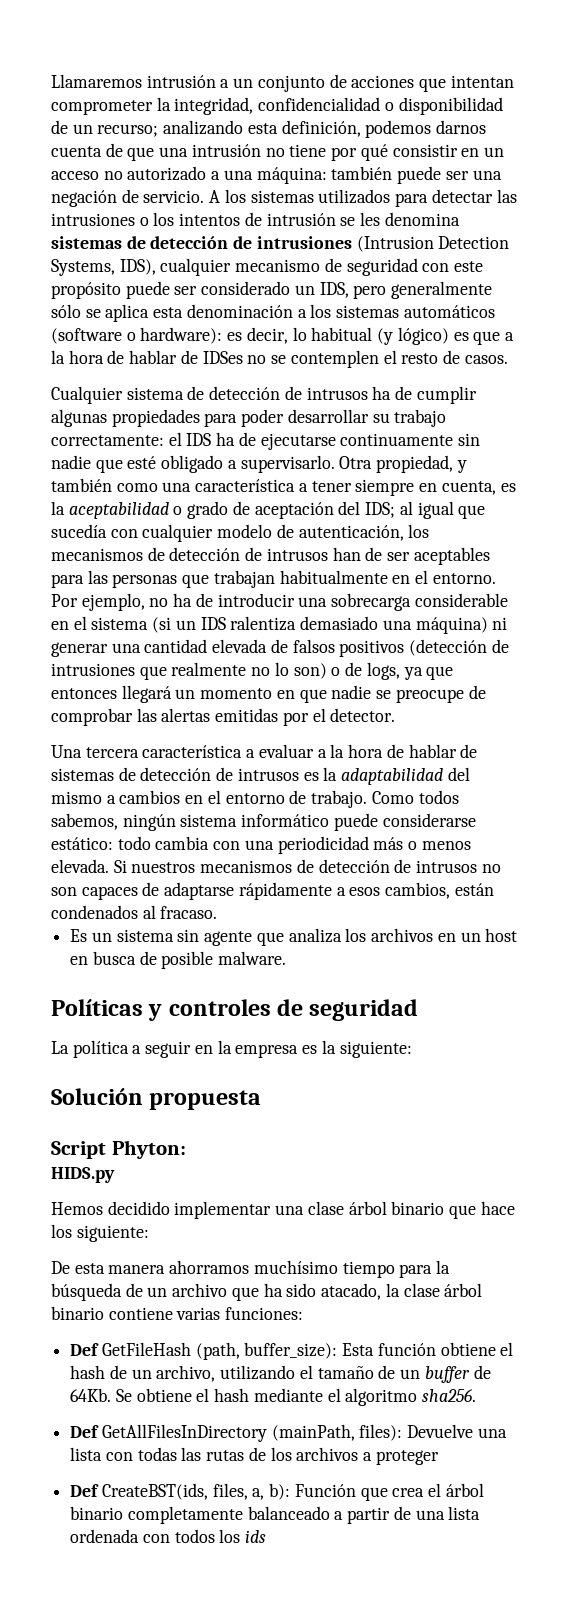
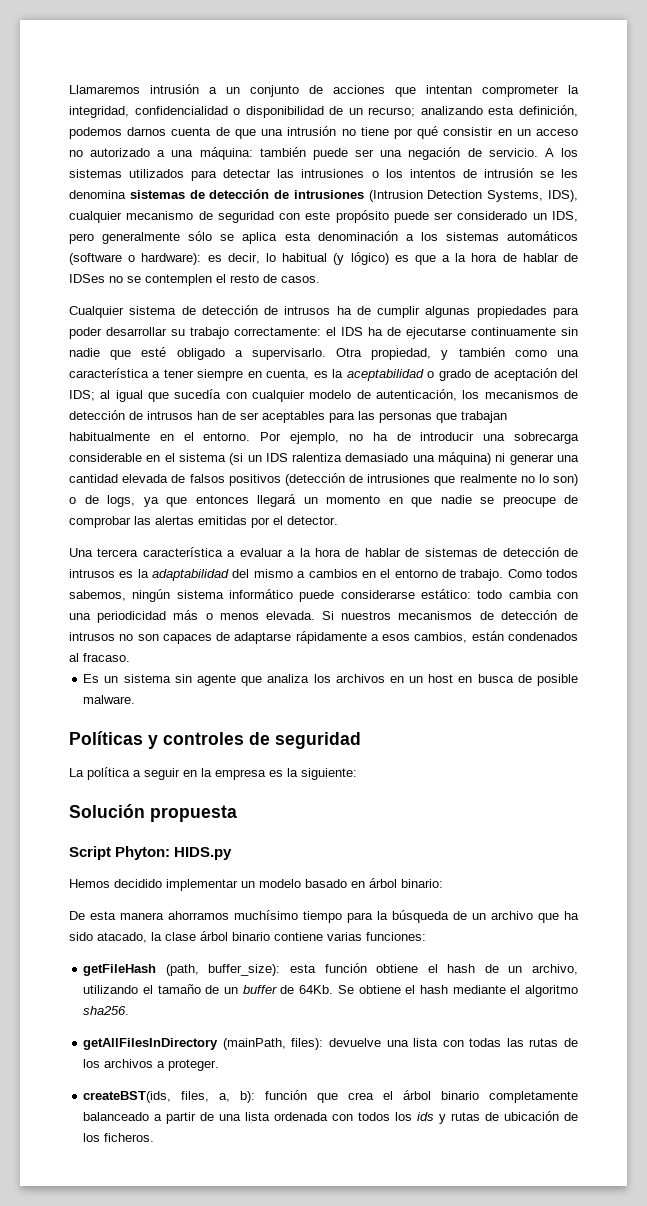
- Script Phyton:
- HIDS.py
+ Script Phyton: HIDS.py
- Hemos decidido implementar una clase árbol binario que hace los siguiente:
+ Hemos decidido implementar un modelo basado en árbol binario:
- Def GetFileHash (path, buffer_size): Esta función obtiene el hash de un archivo, utilizando el tamaño de un buffer de 64Kb.
+ getFileHash (path, buffer_size): esta función obtiene el hash de un archivo, utilizando el tamaño de un buffer de 64Kb.
- Def GetAllFilesInDirectory (mainPath, files): Devuelve una lista con todas las rutas de los archivos a proteger
- Def CreateBST(ids, files, a, b): Función que crea el árbol binario completamente balanceado a partir de una lista ordenada con todos los ids
+ getAllFilesInDirectory (mainPath, files): devuelve una lista con todas las rutas de los archivos a proteger.
+ createBST(ids, files, a, b): función que crea el árbol binario completamente balanceado a partir de una lista ordenada con todos los ids y rutas de ubicación de los ficheros.

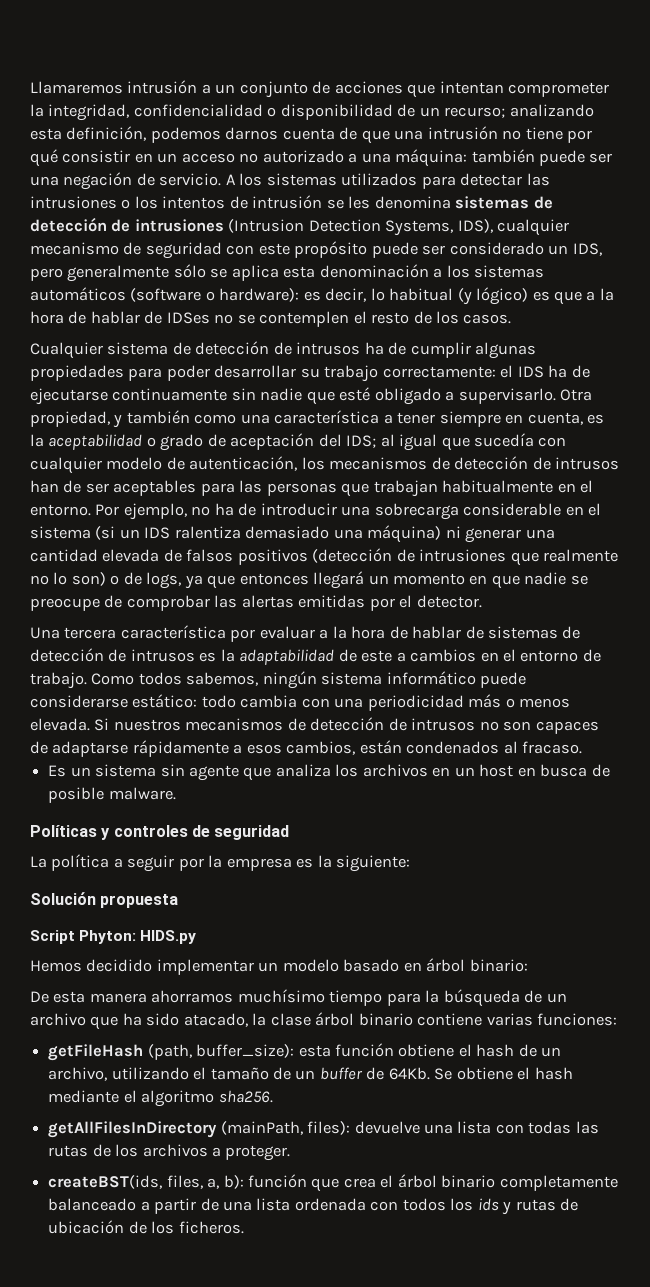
- es decir, lo habitual (y lógico) es que a la hora de hablar de IDSes no se contemplen el resto de casos.
+ es decir, lo habitual (y lógico) es que a la hora de hablar de IDSes no se contemplen el resto de los casos.
- Una tercera característica a evaluar a la hora de hablar de sistemas de detección de intrusos es la adaptabilidad del mismo a cambios en el entorno de trabajo.
+ Una tercera característica por evaluar a la hora de hablar de sistemas de detección de intrusos es la adaptabilidad de este a cambios en el entorno de trabajo.
- La política a seguir en la empresa es la siguiente:
+ La política a seguir por la empresa es la siguiente:

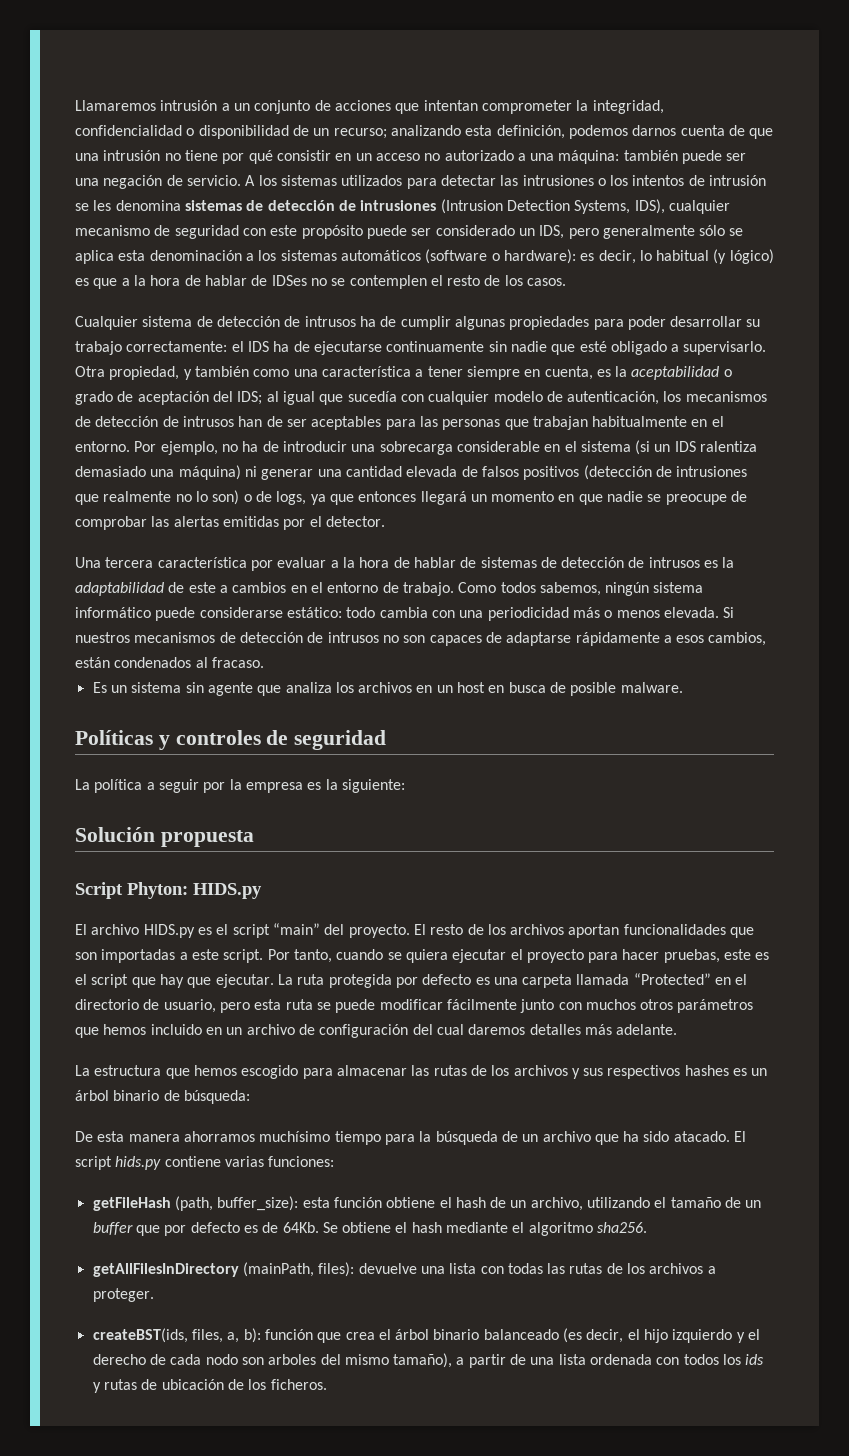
- Hemos decidido implementar un modelo basado en árbol binario:
+ El archivo HIDS.py es el script “main” del proyecto. El resto de los archivos aportan funcionalidades que son importadas a este script. Por tanto, cuando se quiera ejecutar el proyecto para hacer pruebas, este es el script que hay que ejecutar. La ruta protegida por defecto es una carpeta llamada “Protected” en el directorio de usuario, pero esta ruta se puede modificar fácilmente junto con muchos otros parámetros que hemos incluido en un archivo de configuración del cual daremos detalles más adelante.
+ La estructura que hemos escogido para almacenar las rutas de los archivos y sus respectivos hashes es un árbol binario de búsqueda:
- De esta manera ahorramos muchísimo tiempo para la búsqueda de un archivo que ha sido atacado, la clase árbol binario contiene varias funciones:
+ De esta manera ahorramos muchísimo tiempo para la búsqueda de un archivo que ha sido atacado. El script hids.py contiene varias funciones:
- getFileHash (path, buffer_size): esta función obtiene el hash de un archivo, utilizando el tamaño de un buffer de 64Kb.
+ getFileHash (path, buffer_size): esta función obtiene el hash de un archivo, utilizando el tamaño de un buffer que por defecto es de 64Kb.
- createBST(ids, files, a, b): función que crea el árbol binario completamente balanceado a partir de una lista ordenada con todos los ids y rutas de ubicación de los ficheros.
+ createBST(ids, files, a, b): función que crea el árbol binario balanceado (es decir, el hijo izquierdo y el derecho de cada nodo son arboles del mismo tamaño), a partir de una lista ordenada con todos los ids y rutas de ubicación de los ficheros.

